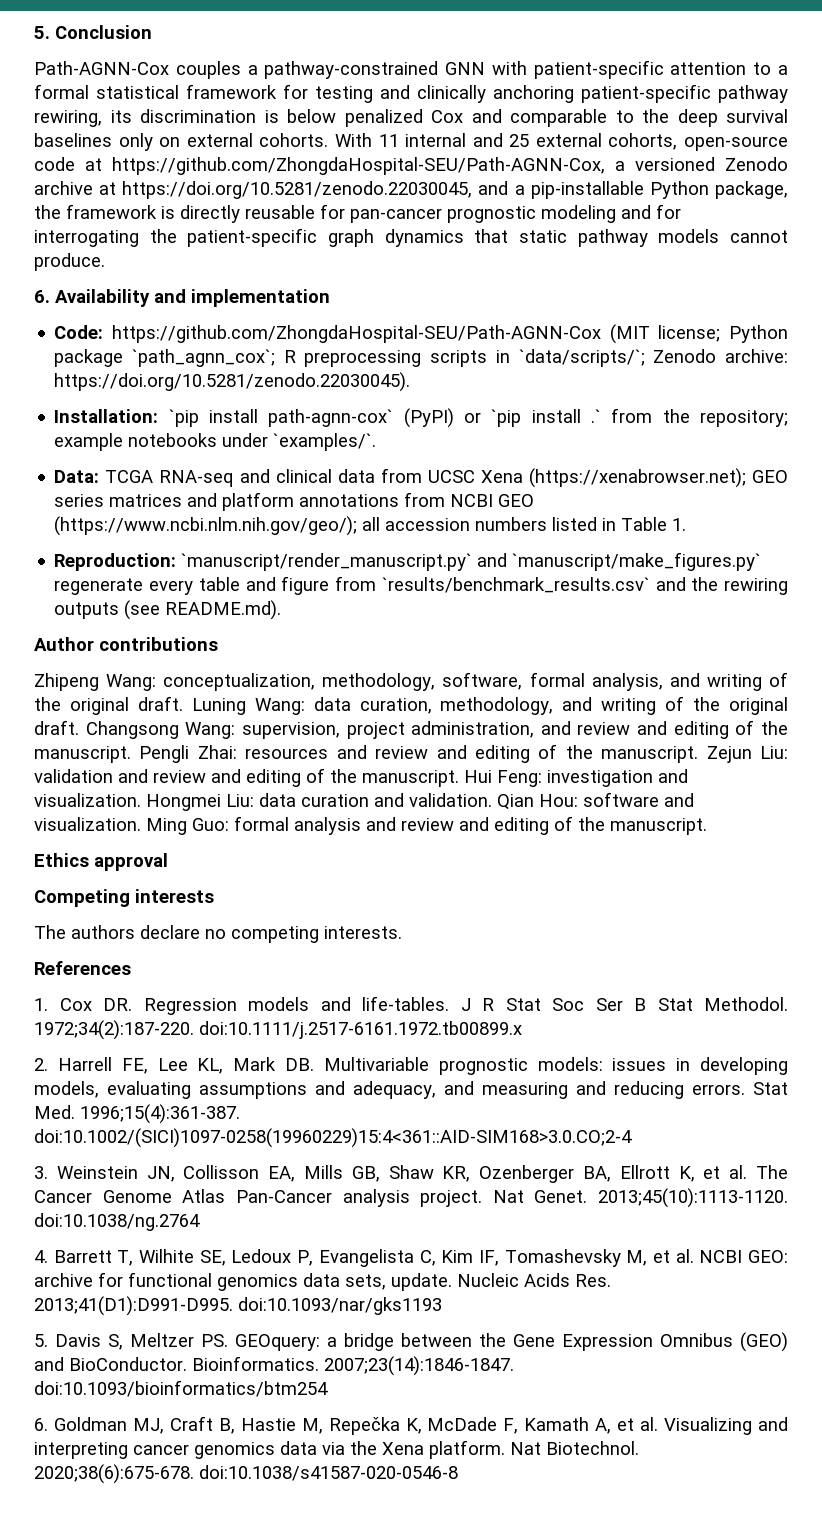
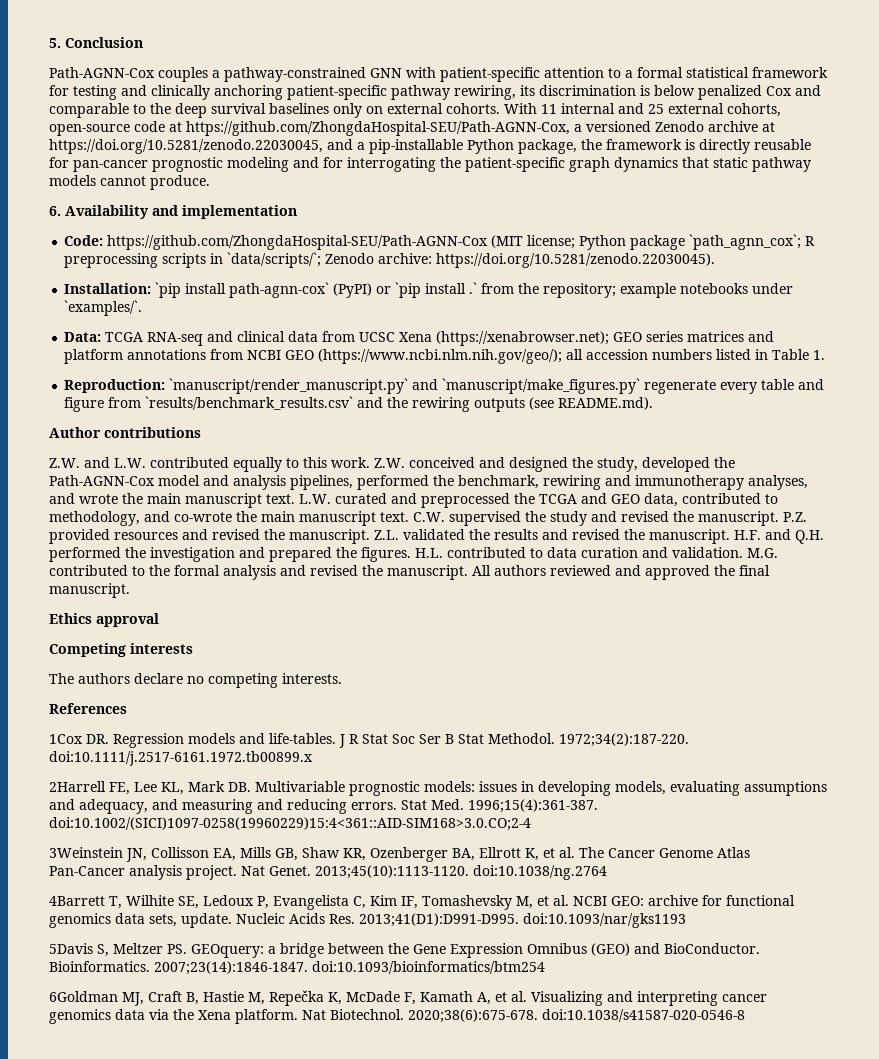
- Zhipeng Wang: conceptualization, methodology, software, formal analysis, and writing of the original draft. Luning Wang: data curation, methodology, and writing of the original draft. Changsong Wang: supervision, project administration, and review and editing of the manuscript. Pengli Zhai: resources and review and editing of the manuscript. Zejun Liu: validation and review and editing of the manuscript. Hui Feng: investigation and visualization. Hongmei Liu: data curation and validation. Qian Hou: software and visualization. Ming Guo: formal analysis and review and editing of the manuscript.
+ Z.W. and L.W. contributed equally to this work. Z.W. conceived and designed the study, developed the Path-AGNN-Cox model and analysis pipelines, performed the benchmark, rewiring and immunotherapy analyses, and wrote the main manuscript text. L.W. curated and preprocessed the TCGA and GEO data, contributed to methodology, and co-wrote the main manuscript text. C.W. supervised the study and revised the manuscript. P.Z. provided resources and revised the manuscript. Z.L. validated the results and revised the manuscript. H.F. and Q.H. performed the investigation and prepared the figures. H.L. contributed to data curation and validation. M.G. contributed to the formal analysis and revised the manuscript. All authors reviewed and approved the final manuscript.
- 1. Cox DR. Regression models and life-tables.
+ 1Cox DR. Regression models and life-tables.
- 2. Harrell FE, Lee KL, Mark DB. Multivariable prognostic models: issues in developing models, evaluating assumptions and adequacy, and measuring and reducing errors.
+ 2Harrell FE, Lee KL, Mark DB. Multivariable prognostic models: issues in developing models, evaluating assumptions and adequacy, and measuring and reducing errors.
- 3. Weinstein JN, Collisson EA, Mills GB, Shaw KR, Ozenberger BA, Ellrott K, et al. The Cancer Genome Atlas Pan-Cancer analysis project.
+ 3Weinstein JN, Collisson EA, Mills GB, Shaw KR, Ozenberger BA, Ellrott K, et al. The Cancer Genome Atlas Pan-Cancer analysis project.
- 4. Barrett T, Wilhite SE, Ledoux P, Evangelista C, Kim IF, Tomashevsky M, et al. NCBI GEO: archive for functional genomics data sets, update.
+ 4Barrett T, Wilhite SE, Ledoux P, Evangelista C, Kim IF, Tomashevsky M, et al. NCBI GEO: archive for functional genomics data sets, update.
- 5. Davis S, Meltzer PS. GEOquery: a bridge between the Gene Expression Omnibus (GEO) and BioConductor.
+ 5Davis S, Meltzer PS. GEOquery: a bridge between the Gene Expression Omnibus (GEO) and BioConductor.
- 6. Goldman MJ, Craft B, Hastie M, Repečka K, McDade F, Kamath A, et al. Visualizing and interpreting cancer genomics data via the Xena platform.
+ 6Goldman MJ, Craft B, Hastie M, Repečka K, McDade F, Kamath A, et al. Visualizing and interpreting cancer genomics data via the Xena platform.

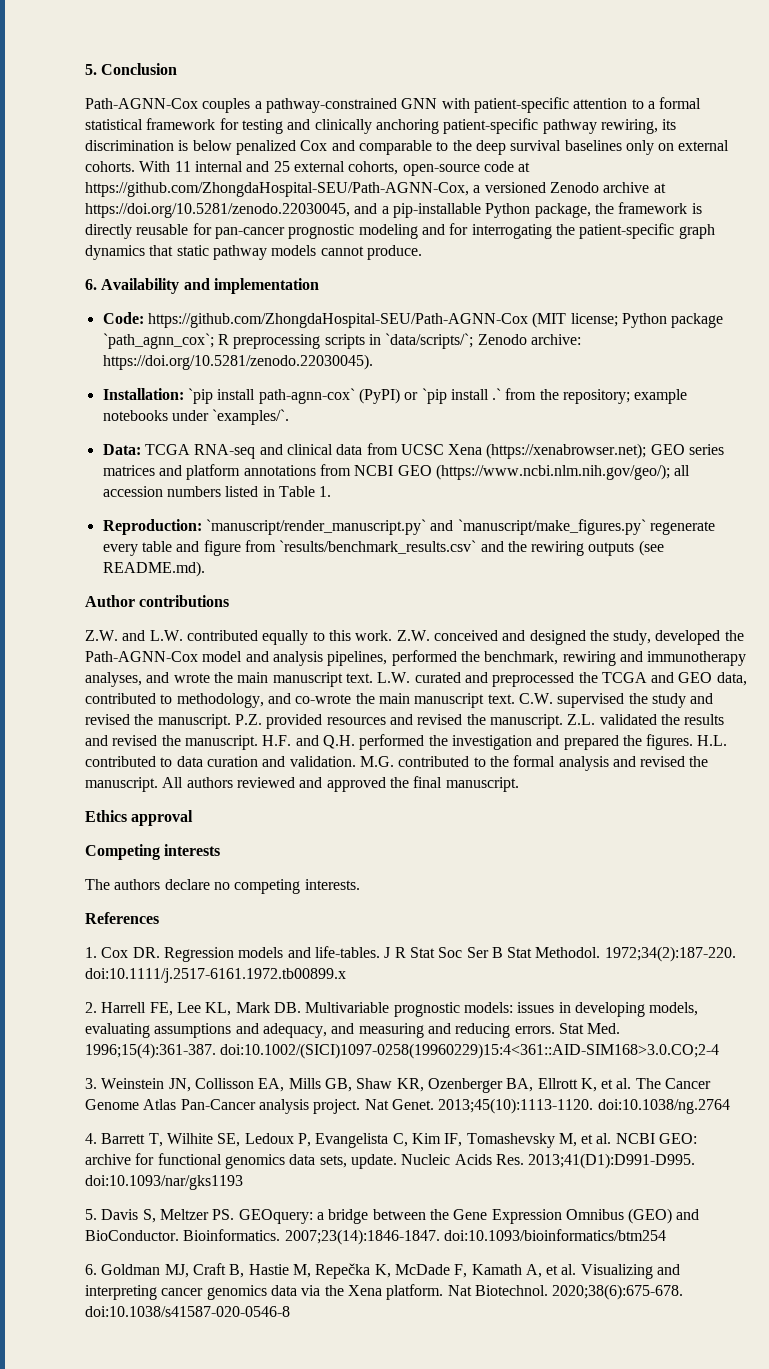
- 1Cox DR. Regression models and life-tables.
+ 1. Cox DR. Regression models and life-tables.
- 2Harrell FE, Lee KL, Mark DB. Multivariable prognostic models: issues in developing models, evaluating assumptions and adequacy, and measuring and reducing errors.
+ 2. Harrell FE, Lee KL, Mark DB. Multivariable prognostic models: issues in developing models, evaluating assumptions and adequacy, and measuring and reducing errors.
- 3Weinstein JN, Collisson EA, Mills GB, Shaw KR, Ozenberger BA, Ellrott K, et al. The Cancer Genome Atlas Pan-Cancer analysis project.
+ 3. Weinstein JN, Collisson EA, Mills GB, Shaw KR, Ozenberger BA, Ellrott K, et al. The Cancer Genome Atlas Pan-Cancer analysis project.
- 4Barrett T, Wilhite SE, Ledoux P, Evangelista C, Kim IF, Tomashevsky M, et al. NCBI GEO: archive for functional genomics data sets, update.
+ 4. Barrett T, Wilhite SE, Ledoux P, Evangelista C, Kim IF, Tomashevsky M, et al. NCBI GEO: archive for functional genomics data sets, update.
- 5Davis S, Meltzer PS. GEOquery: a bridge between the Gene Expression Omnibus (GEO) and BioConductor.
+ 5. Davis S, Meltzer PS. GEOquery: a bridge between the Gene Expression Omnibus (GEO) and BioConductor.
- 6Goldman MJ, Craft B, Hastie M, Repečka K, McDade F, Kamath A, et al. Visualizing and interpreting cancer genomics data via the Xena platform.
+ 6. Goldman MJ, Craft B, Hastie M, Repečka K, McDade F, Kamath A, et al. Visualizing and interpreting cancer genomics data via the Xena platform.

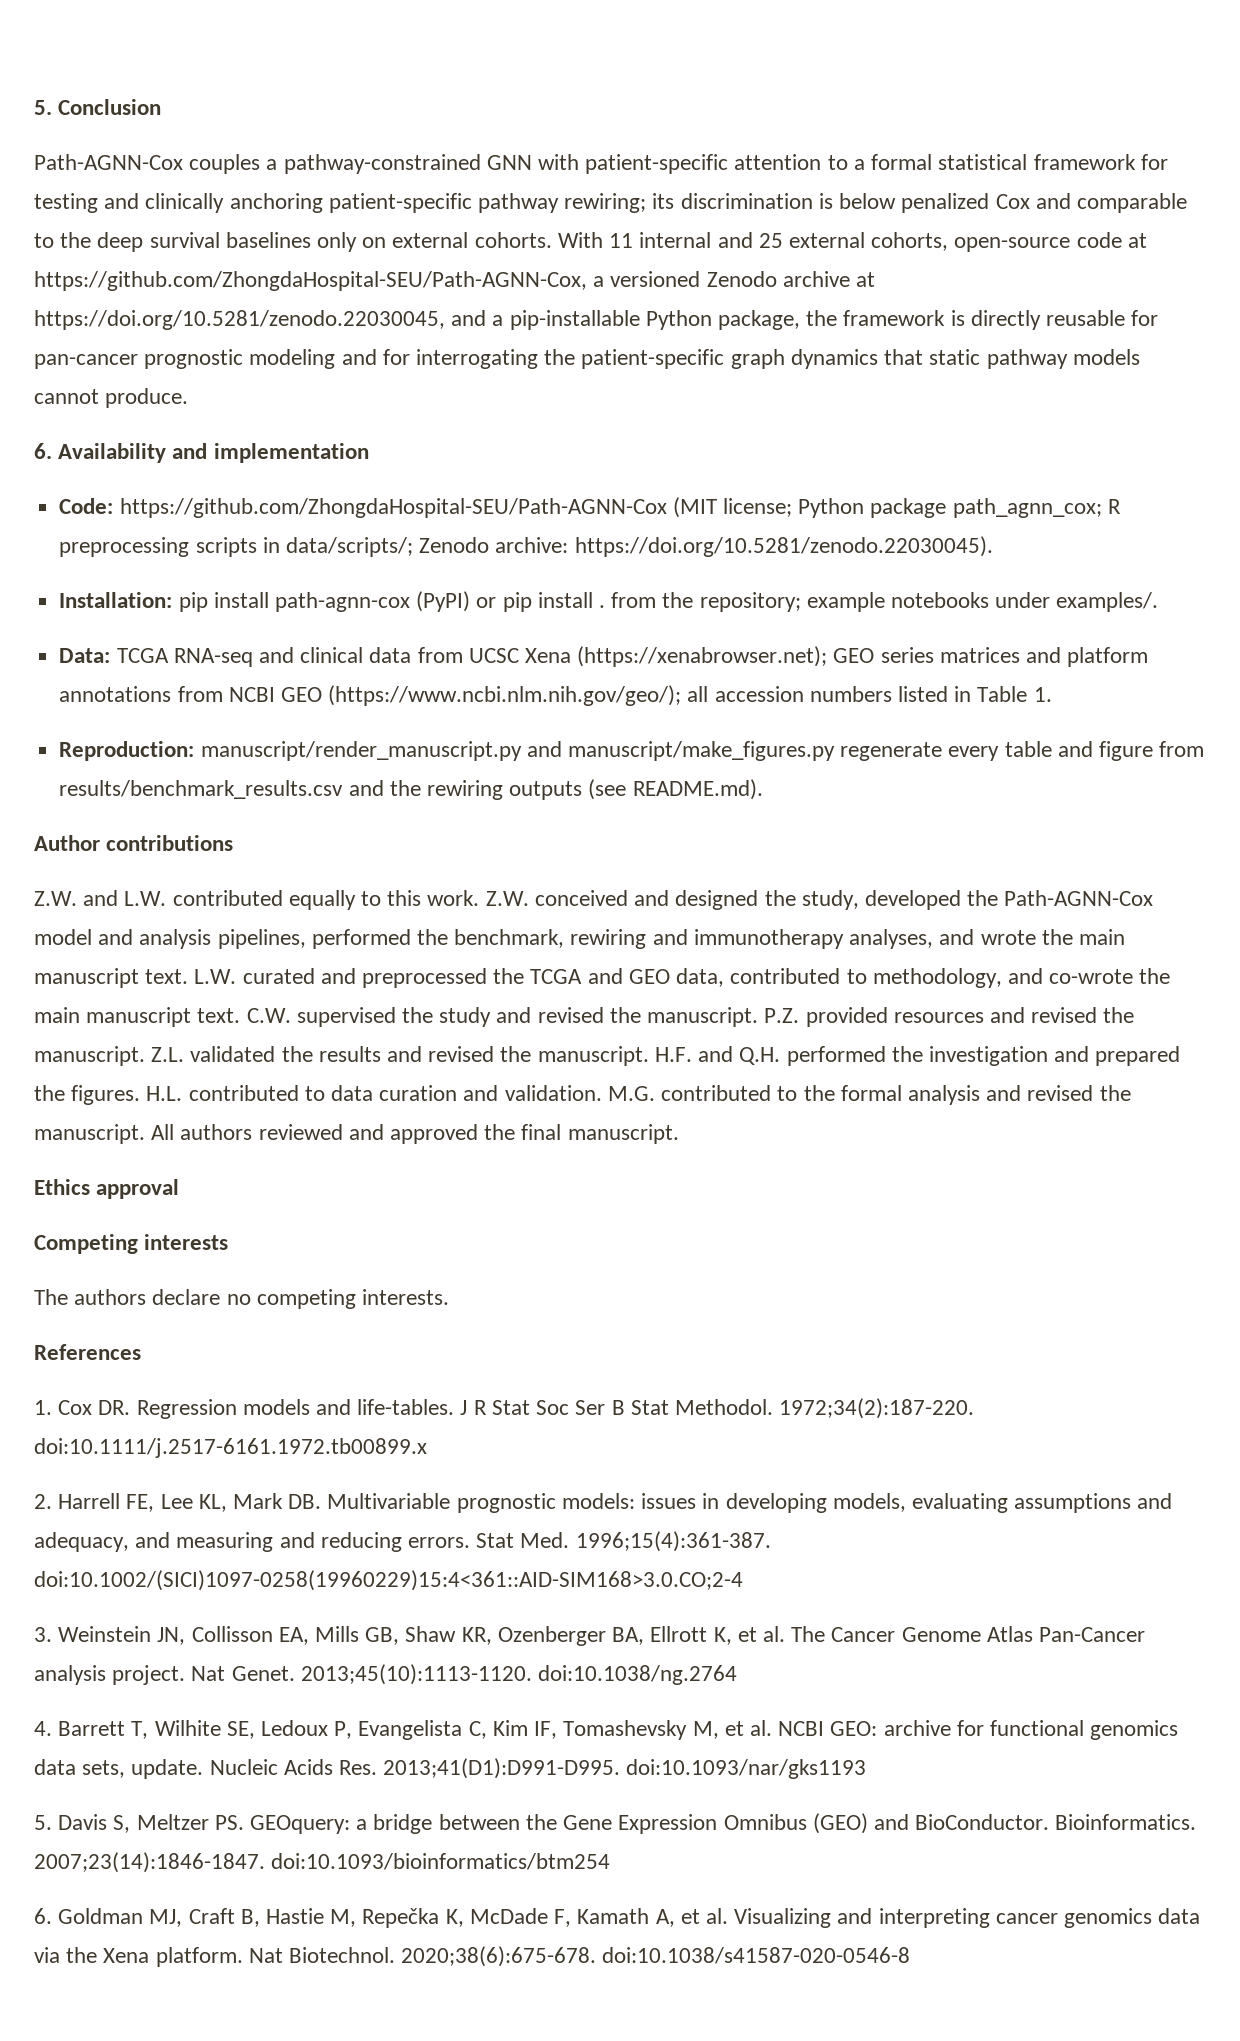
- Path-AGNN-Cox couples a pathway-constrained GNN with patient-specific attention to a formal statistical framework for testing and clinically anchoring patient-specific pathway rewiring, its discrimination is below penalized Cox and comparable to the deep survival baselines only on external cohorts.
+ Path-AGNN-Cox couples a pathway-constrained GNN with patient-specific attention to a formal statistical framework for testing and clinically anchoring patient-specific pathway rewiring; its discrimination is below penalized Cox and comparable to the deep survival baselines only on external cohorts.
- Code: https://github.com/ZhongdaHospital-SEU/Path-AGNN-Cox (MIT license; Python package `path_agnn_cox`; R preprocessing scripts in `data/scripts/`; Zenodo archive: https://doi.org/10.5281/zenodo.22030045).
+ Code: https://github.com/ZhongdaHospital-SEU/Path-AGNN-Cox (MIT license; Python package path_agnn_cox; R preprocessing scripts in data/scripts/; Zenodo archive: https://doi.org/10.5281/zenodo.22030045).
- Installation: `pip install path-agnn-cox` (PyPI) or `pip install .` from the repository; example notebooks under `examples/`.
+ Installation: pip install path-agnn-cox (PyPI) or pip install . from the repository; example notebooks under examples/.
- Reproduction: `manuscript/render_manuscript.py` and `manuscript/make_figures.py` regenerate every table and figure from `results/benchmark_results.csv` and the rewiring outputs (see README.md).
+ Reproduction: manuscript/render_manuscript.py and manuscript/make_figures.py regenerate every table and figure from results/benchmark_results.csv and the rewiring outputs (see README.md).

